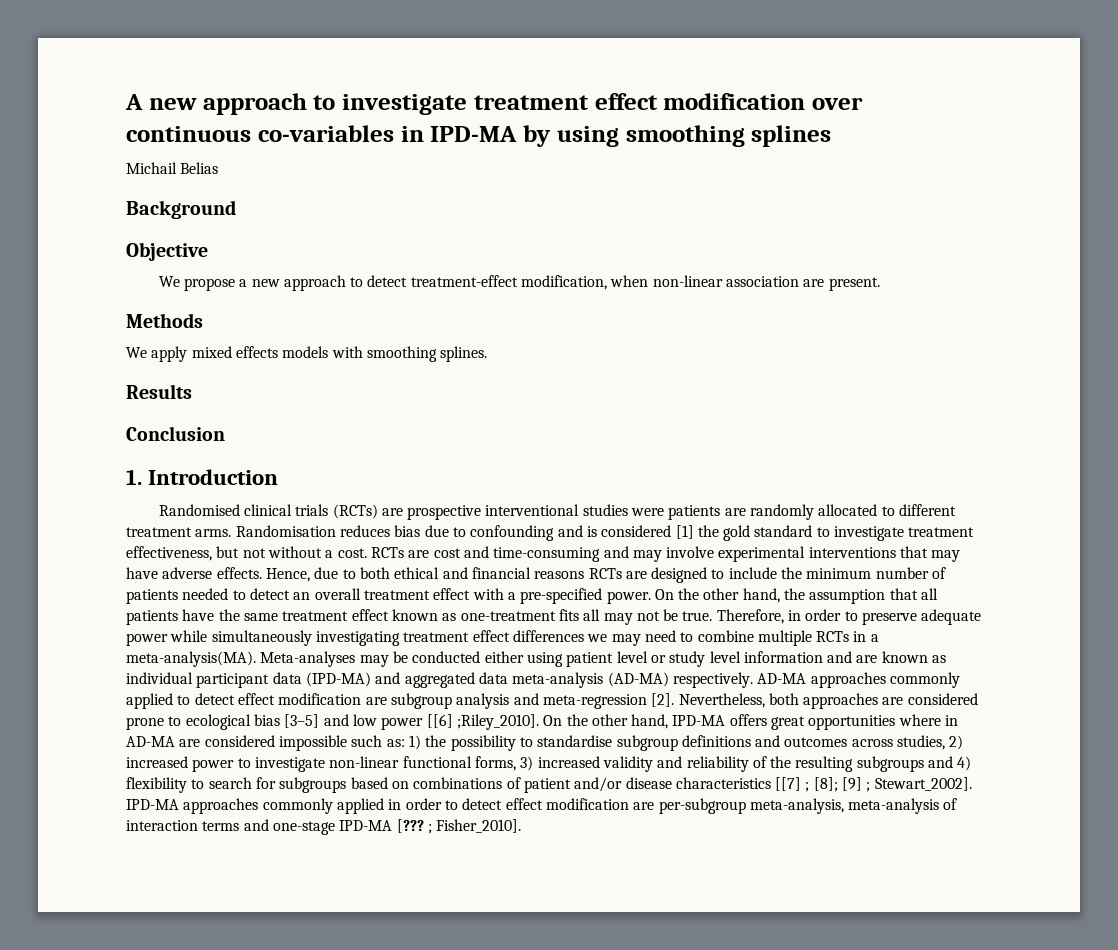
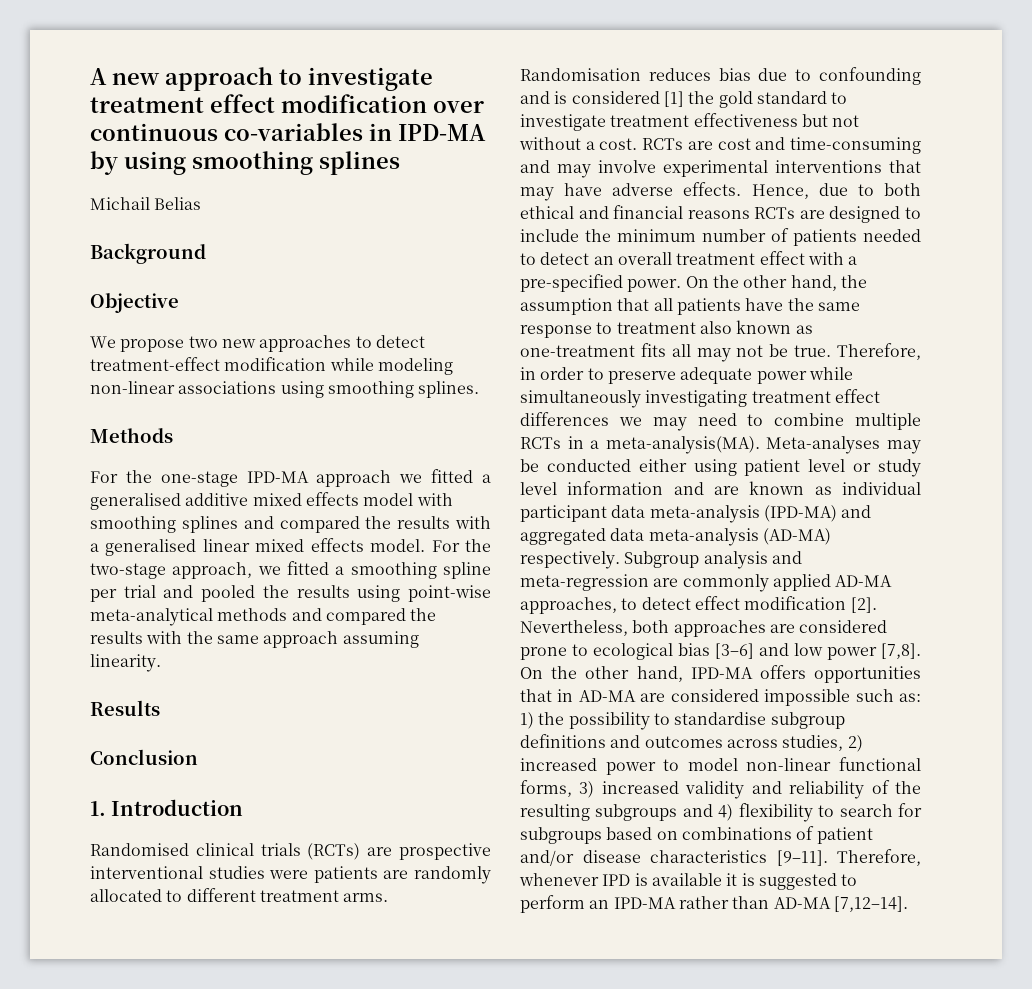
- We propose a new approach to detect treatment-effect modification, when non-linear association are present.
+ We propose two new approaches to detect treatment-effect modification while modeling non-linear associations using smoothing splines.
  Methods
- We apply mixed effects models with smoothing splines.
+ For the one-stage IPD-MA approach we fitted a generalised additive mixed effects model with smoothing splines and compared the results with a generalised linear mixed effects model. For the two-stage approach, we fitted a smoothing spline per trial and pooled the results using point-wise meta-analytical methods and compared the results with the same approach assuming linearity.
- Randomisation reduces bias due to confounding and is considered [1] the gold standard to investigate treatment effectiveness, but not without a cost.
+ Randomisation reduces bias due to confounding and is considered [1] the gold standard to investigate treatment effectiveness but not without a cost.
- On the other hand, the assumption that all patients have the same treatment effect known as one-treatment fits all may not be true.
+ On the other hand, the assumption that all patients have the same response to treatment also known as one-treatment fits all may not be true.
- Meta-analyses may be conducted either using patient level or study level information and are known as individual participant data (IPD-MA) and aggregated data meta-analysis (AD-MA) respectively.
+ Meta-analyses may be conducted either using patient level or study level information and are known as individual participant data meta-analysis (IPD-MA) and aggregated data meta-analysis (AD-MA) respectively.
- AD-MA approaches commonly applied to detect effect modification are subgroup analysis and meta-regression [2].
+ Subgroup analysis and meta-regression are commonly applied AD-MA approaches, to detect effect modification [2].
- Nevertheless, both approaches are considered prone to ecological bias [3–5] and low power [[6] ;Riley_2010].
+ Nevertheless, both approaches are considered prone to ecological bias [3–6] and low power [7,8].
- On the other hand, IPD-MA offers great opportunities where in AD-MA are considered impossible such as: 1) the possibility to standardise subgroup definitions and outcomes across studies, 2) increased power to investigate non-linear functional forms, 3) increased validity and reliability of the resulting subgroups and 4) flexibility to search for subgroups based on combinations of patient and/or disease characteristics [[7] ; [8]; [9] ; Stewart_2002]. IPD-MA approaches commonly applied in order to detect effect modification are per-subgroup meta-analysis, meta-analysis of interaction terms and one-stage IPD-MA [??? ; Fisher_2010].
+ On the other hand, IPD-MA offers opportunities that in AD-MA are considered impossible such as: 1) the possibility to standardise subgroup definitions and outcomes across studies, 2) increased power to model non-linear functional forms, 3) increased validity and reliability of the resulting subgroups and 4) flexibility to search for subgroups based on combinations of patient and/or disease characteristics [9–11]. Therefore, whenever IPD is available it is suggested to perform an IPD-MA rather than AD-MA [7,12–14].

